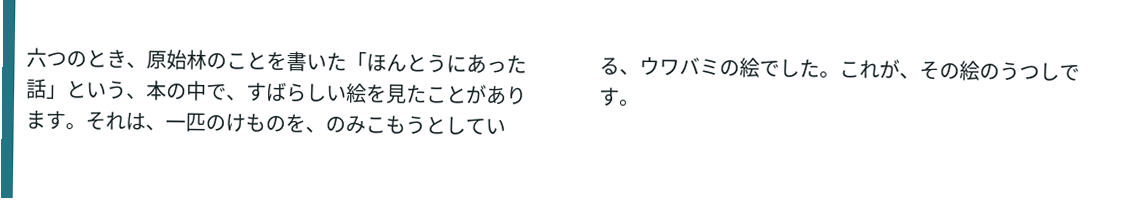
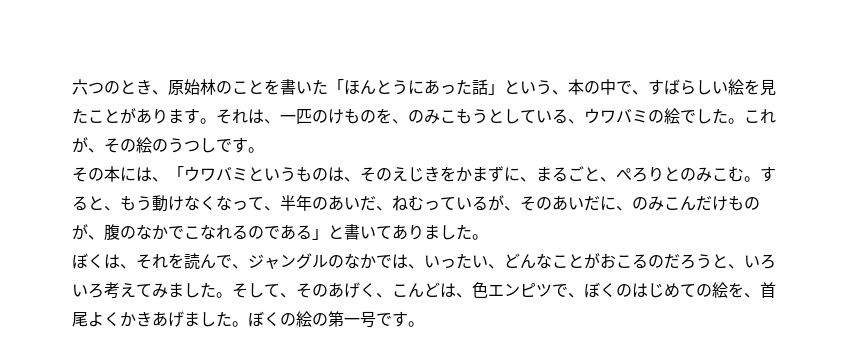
+ その本には、「ウワバミというものは、そのえじきをかまずに、まるごと、ぺろりとのみこむ。すると、もう動けなくなって、半年のあいだ、ねむっているが、そのあいだに、のみこんだけものが、腹のなかでこなれるのである」と書いてありました。
+ ぼくは、それを読んで、ジャングルのなかでは、いったい、どんなことがおこるのだろうと、いろいろ考えてみました。そして、そのあげく、こんどは、色エンピツで、ぼくのはじめての絵を、首尾よくかきあげました。ぼくの絵の第一号です。

